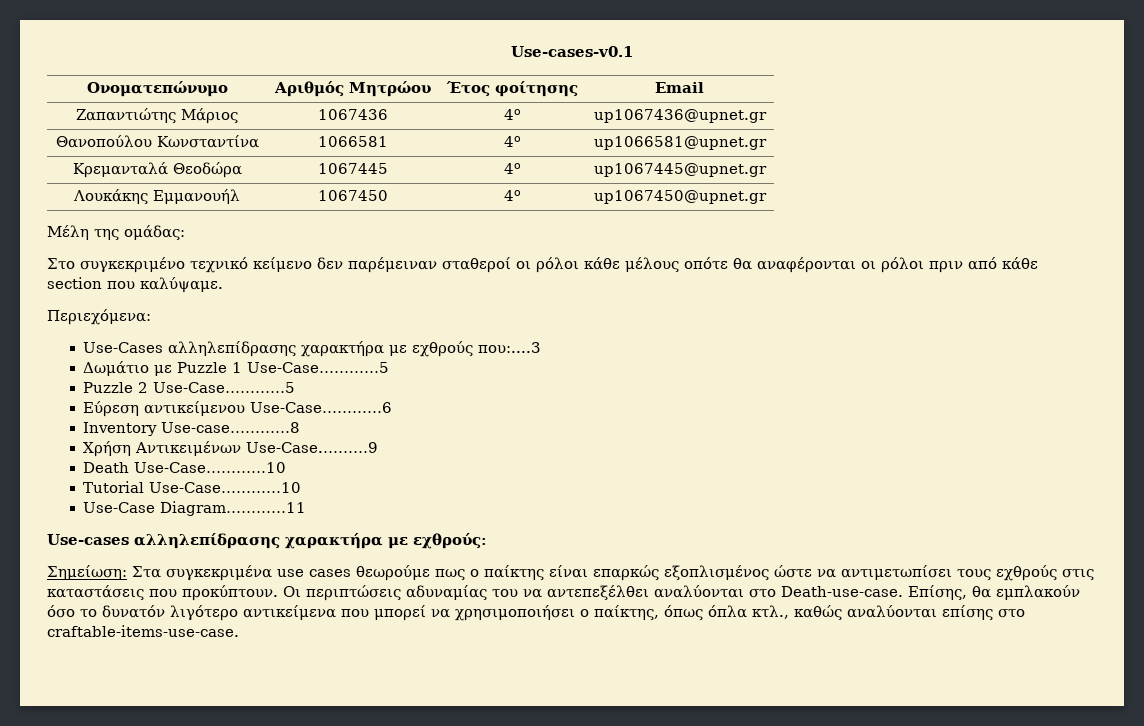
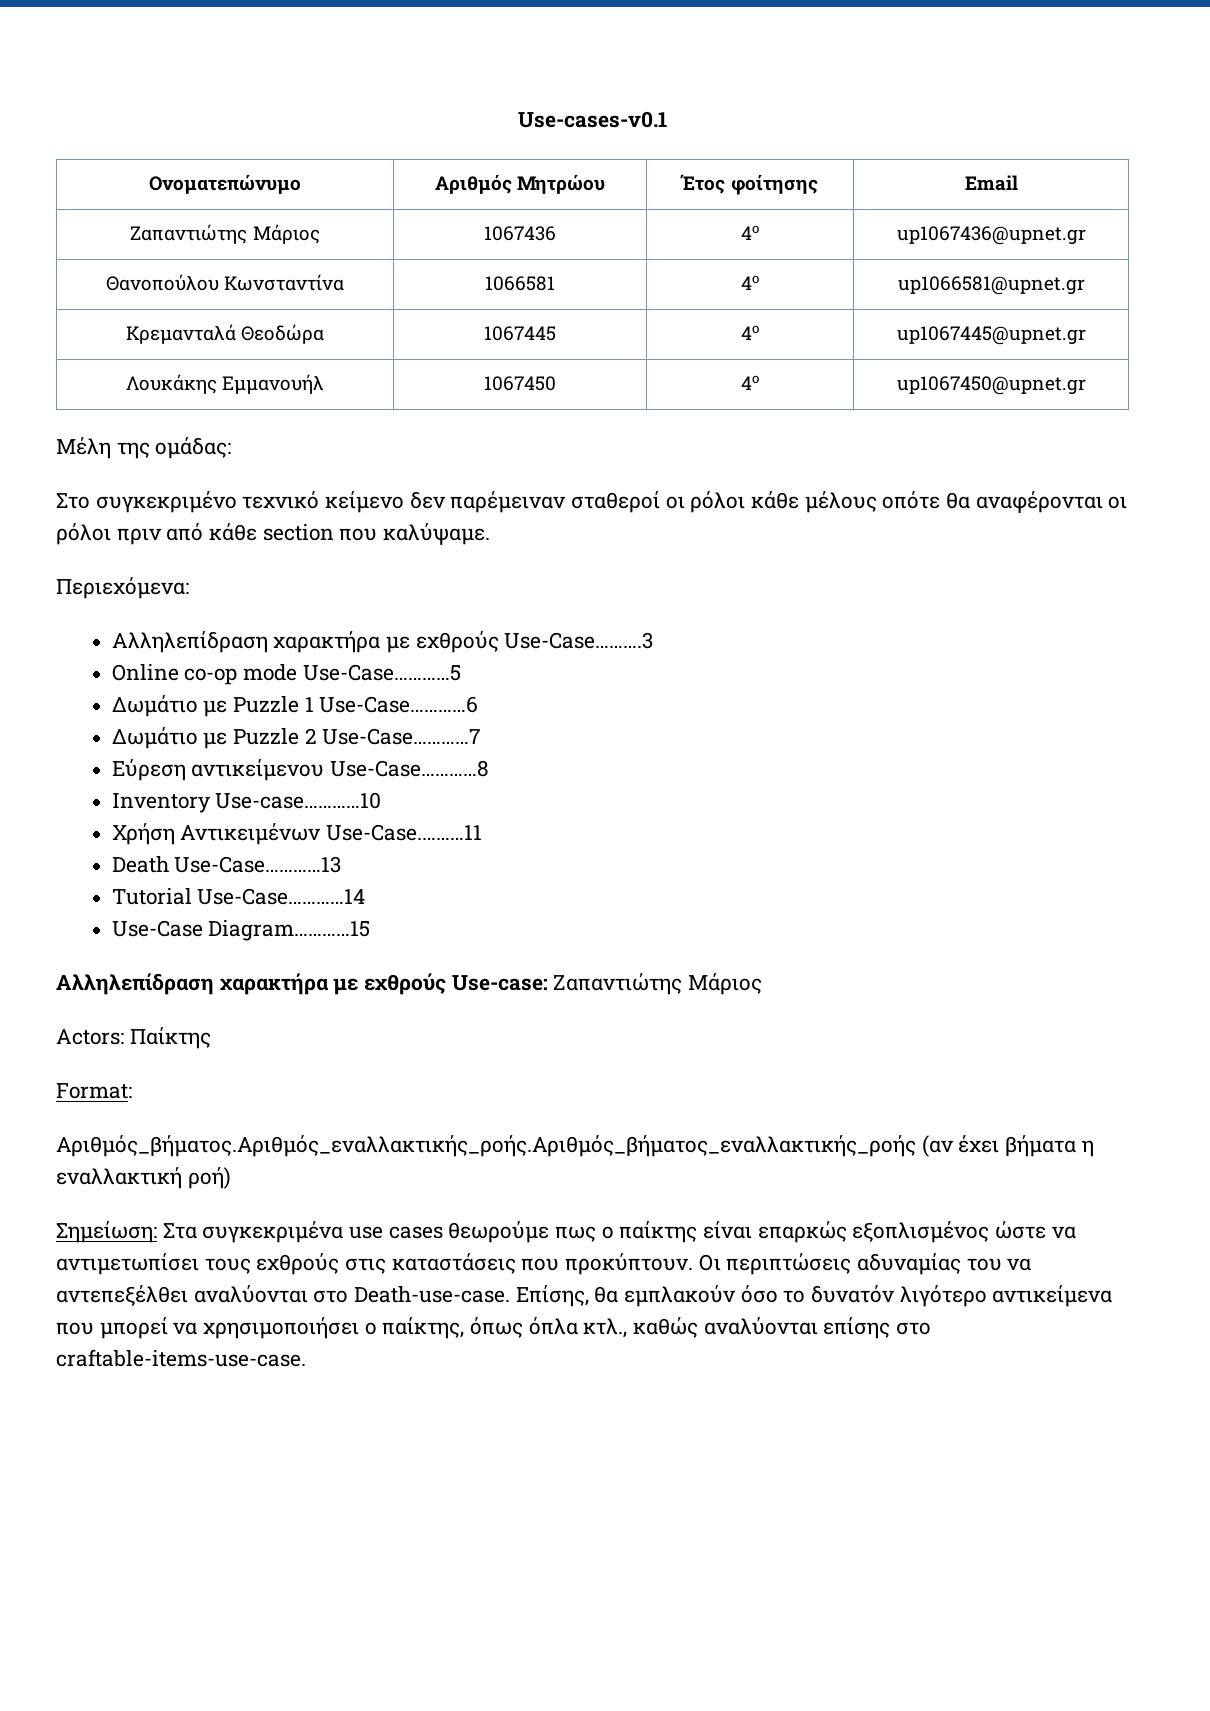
- Use-Cases αλληλεπίδρασης χαρακτήρα με εχθρούς που:....3
+ Aλληλεπίδραση χαρακτήρα με εχθρούς Use-Case……….3
+ Online co-op mode Use-Case…………5
- Δωμάτιο με Puzzle 1 Use-Case…………5
- Puzzle 2 Use-Case…………5
+ Δωμάτιο με Puzzle 1 Use-Case…………6
+ Δωμάτιο με Puzzle 2 Use-Case…………7
- Εύρεση αντικείμενου Use-Case…………6
+ Εύρεση αντικείμενου Use-Case…………8
- Inventory Use-case…………8
+ Inventory Use-case…………10
- Χρήση Αντικειμένων Use-Case.………9
+ Χρήση Αντικειμένων Use-Case.………11
- Death Use-Case…………10
+ Death Use-Case…………13
- Tutorial Use-Case…………10
+ Tutorial Use-Case…………14
- Use-Case Diagram…………11
- Use-cases αλληλεπίδρασης χαρακτήρα με εχθρούς:
+ Use-Case Diagram…………15
+ Aλληλεπίδραση χαρακτήρα με εχθρούς Use-case: Ζαπαντιώτης Μάριος
+ Actors: Παίκτης
+ Format:
+ Αριθμός_βήματος.Αριθμός_εναλλακτικής_ροής.Αριθμός_βήματος_εναλλακτικής_ροής (αν έχει βήματα η εναλλακτική ροή)

